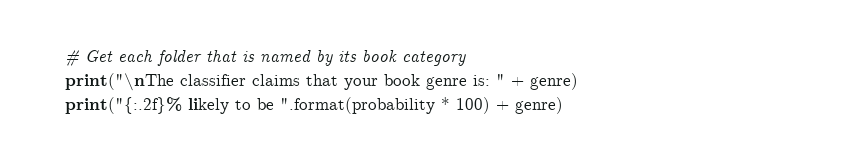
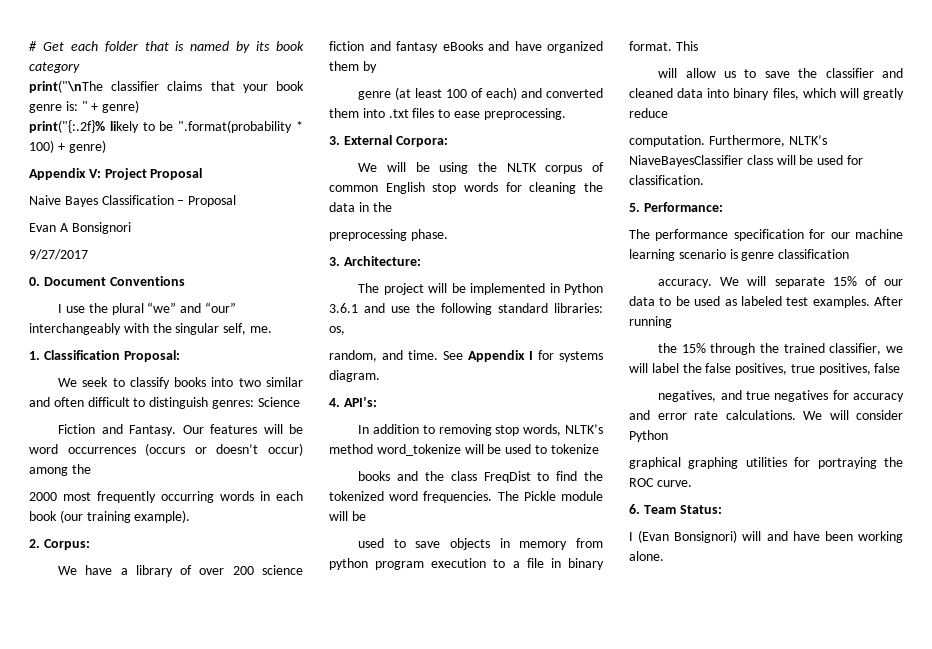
+ Appendix V: Project Proposal
+ Naive Bayes Classification – Proposal
+ Evan A Bonsignori
+ 9/27/2017
+ 0. Document Conventions
+ I use the plural “we” and “our” interchangeably with the singular self, me.
+ 1. Classification Proposal:
+ We seek to classify books into two similar and often difficult to distinguish genres: Science
+ Fiction and Fantasy. Our features will be word occurrences (occurs or doesn’t occur) among the
+ 2000 most frequently occurring words in each book (our training example).
+ 2. Corpus:
+ We have a library of over 200 science fiction and fantasy eBooks and have organized them by
+ genre (at least 100 of each) and converted them into .txt files to ease preprocessing.
+ 3. External Corpora:
+ We will be using the NLTK corpus of common English stop words for cleaning the data in the
+ preprocessing phase.
+ 3. Architecture:
+ The project will be implemented in Python 3.6.1 and use the following standard libraries: os,
+ random, and time. See Appendix I for systems diagram.
+ 4. API’s:
+ In addition to removing stop words, NLTK’s method word_tokenize will be used to tokenize
+ books and the class FreqDist to find the tokenized word frequencies. The Pickle module will be
+ used to save objects in memory from python program execution to a file in binary format. This
+ will allow us to save the classifier and cleaned data into binary files, which will greatly reduce
+ computation. Furthermore, NLTK’s NiaveBayesClassifier class will be used for classification.
+ 5. Performance:
+ The performance specification for our machine learning scenario is genre classification
+ accuracy. We will separate 15% of our data to be used as labeled test examples. After running
+ the 15% through the trained classifier, we will label the false positives, true positives, false
+ negatives, and true negatives for accuracy and error rate calculations. We will consider Python
+ graphical graphing utilities for portraying the ROC curve.
+ 6. Team Status:
+ I (Evan Bonsignori) will and have been working alone.

